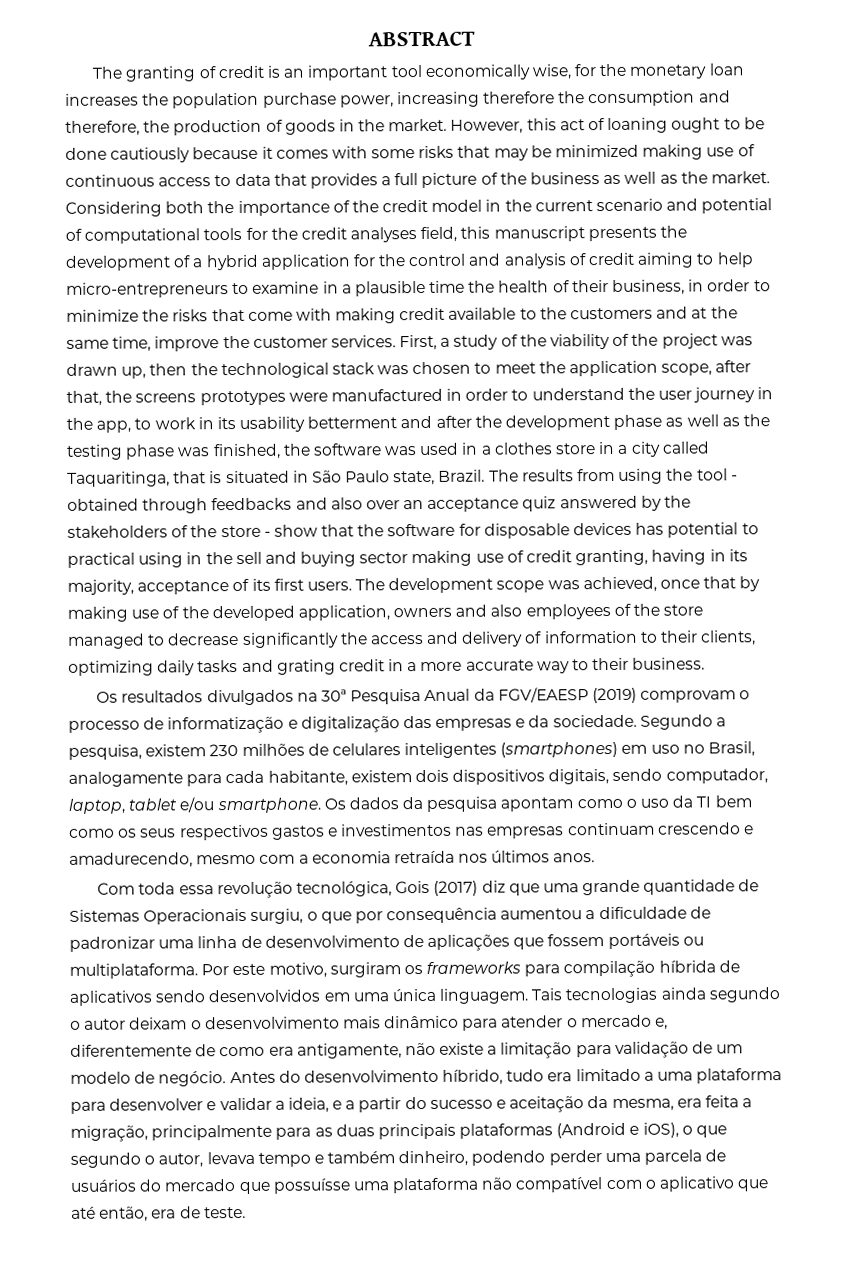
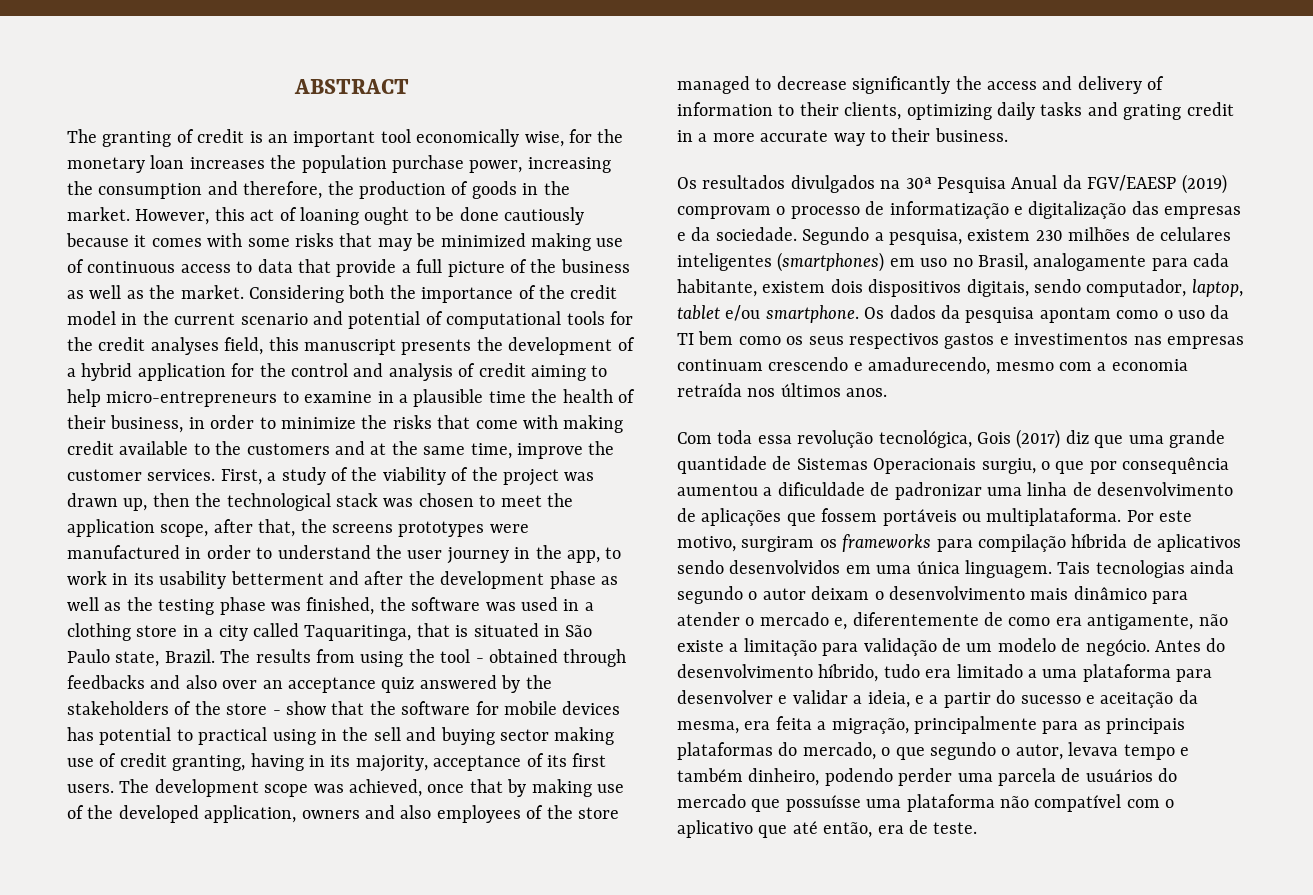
- The granting of credit is an important tool economically wise, for the monetary loan increases the population purchase power, increasing therefore the consumption and therefore, the production of goods in the market.
+ The granting of credit is an important tool economically wise, for the monetary loan increases the population purchase power, increasing the consumption and therefore, the production of goods in the market.
- However, this act of loaning ought to be done cautiously because it comes with some risks that may be minimized making use of continuous access to data that provides a full picture of the business as well as the market.
+ However, this act of loaning ought to be done cautiously because it comes with some risks that may be minimized making use of continuous access to data that provide a full picture of the business as well as the market.
- First, a study of the viability of the project was drawn up, then the technological stack was chosen to meet the application scope, after that, the screens prototypes were manufactured in order to understand the user journey in the app, to work in its usability betterment and after the development phase as well as the testing phase was finished, the software was used in a clothes store in a city called Taquaritinga, that is situated in São Paulo state, Brazil.
+ First, a study of the viability of the project was drawn up, then the technological stack was chosen to meet the application scope, after that, the screens prototypes were manufactured in order to understand the user journey in the app, to work in its usability betterment and after the development phase as well as the testing phase was finished, the software was used in a clothing store in a city called Taquaritinga, that is situated in São Paulo state, Brazil.
- The results from using the tool - obtained through feedbacks and also over an acceptance quiz answered by the stakeholders of the store - show that the software for disposable devices has potential to practical using in the sell and buying sector making use of credit granting, having in its majority, acceptance of its first users.
+ The results from using the tool - obtained through feedbacks and also over an acceptance quiz answered by the stakeholders of the store - show that the software for mobile devices has potential to practical using in the sell and buying sector making use of credit granting, having in its majority, acceptance of its first users.
- Antes do desenvolvimento híbrido, tudo era limitado a uma plataforma para desenvolver e validar a ideia, e a partir do sucesso e aceitação da mesma, era feita a migração, principalmente para as duas principais plataformas (Android e iOS), o que segundo o autor, levava tempo e também dinheiro, podendo perder uma parcela de usuários do mercado que possuísse uma plataforma não compatível com o aplicativo que até então, era de teste.
+ Antes do desenvolvimento híbrido, tudo era limitado a uma plataforma para desenvolver e validar a ideia, e a partir do sucesso e aceitação da mesma, era feita a migração, principalmente para as principais plataformas do mercado, o que segundo o autor, levava tempo e também dinheiro, podendo perder uma parcela de usuários do mercado que possuísse uma plataforma não compatível com o aplicativo que até então, era de teste.

